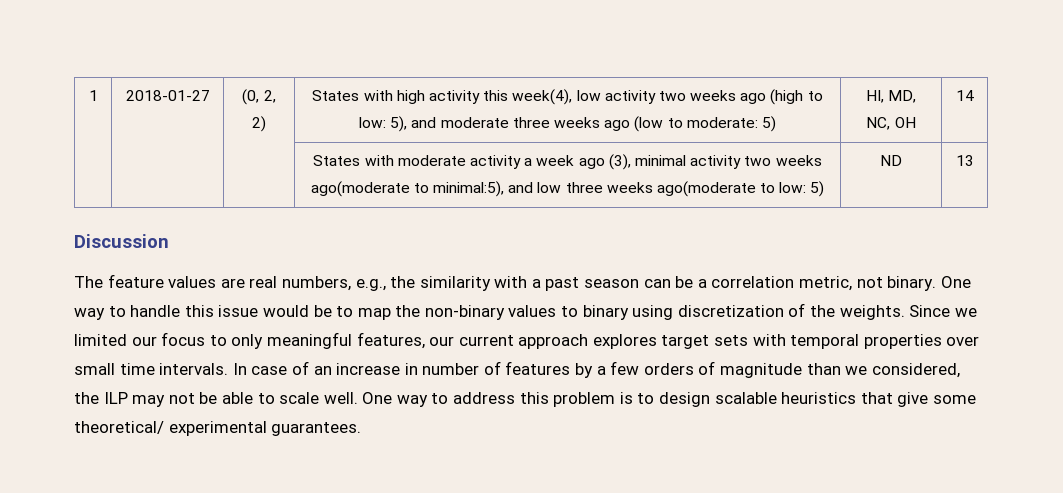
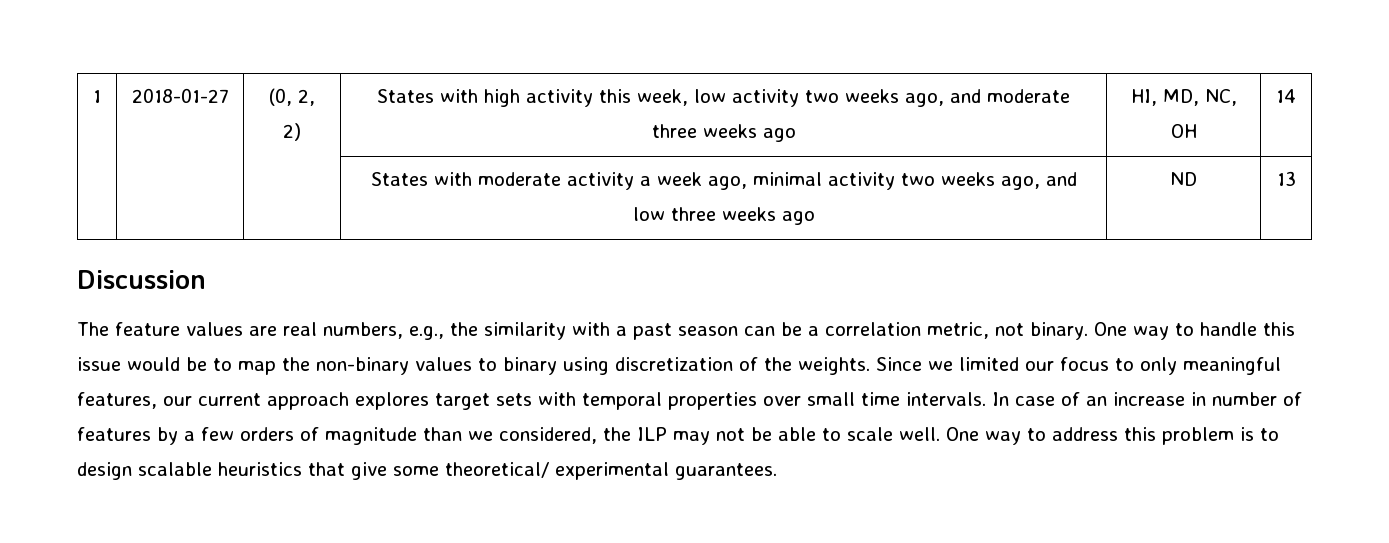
- 1 | 2018-01-27 | (0, 2, 2) | States with high activity this week(4), low activity two weeks ago (high to low: 5), and moderate three weeks ago (low to moderate: 5) | HI, MD, NC, OH | 14
+ 1 | 2018-01-27 | (0, 2, 2) | States with high activity this week, low activity two weeks ago, and moderate three weeks ago | HI, MD, NC, OH | 14
- | | | States with moderate activity a week ago (3), minimal activity two weeks ago(moderate to minimal:5), and low three weeks ago(moderate to low: 5) | ND | 13
+ | | | States with moderate activity a week ago, minimal activity two weeks ago, and low three weeks ago | ND | 13

